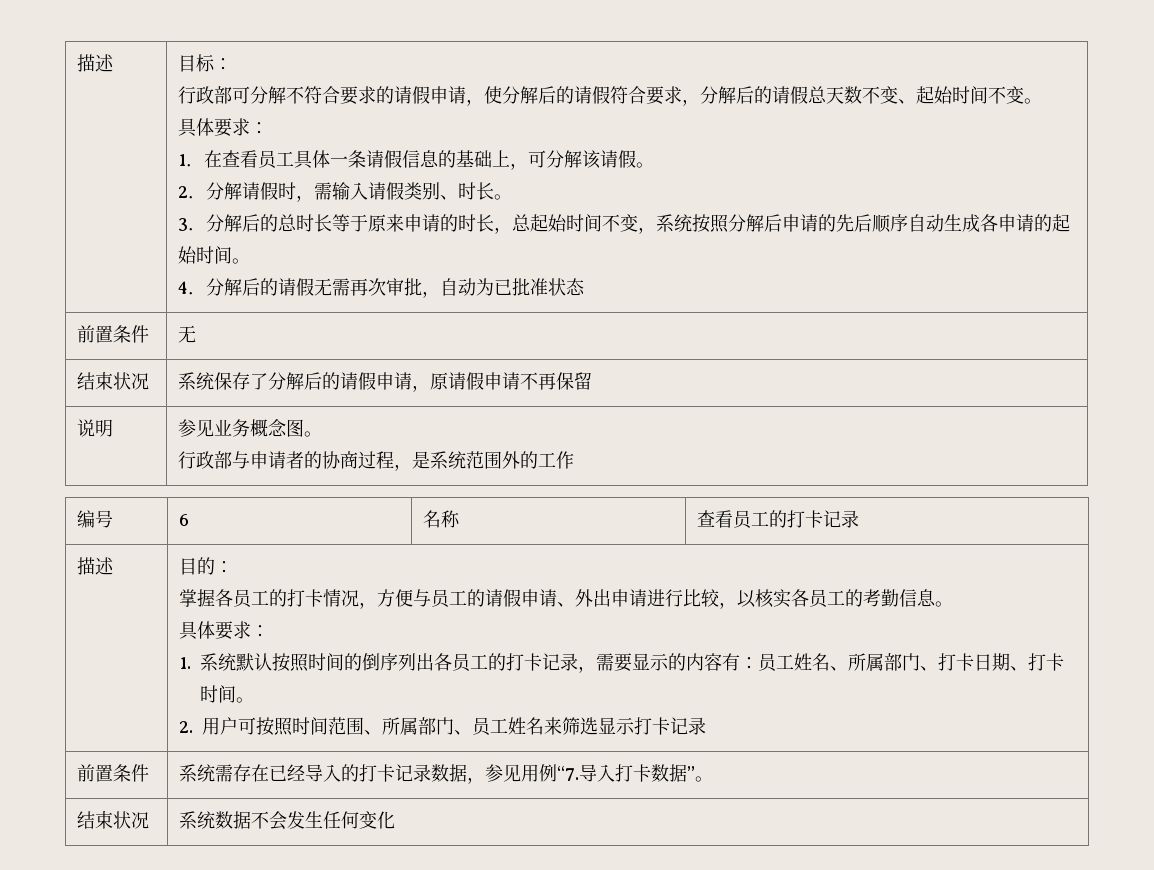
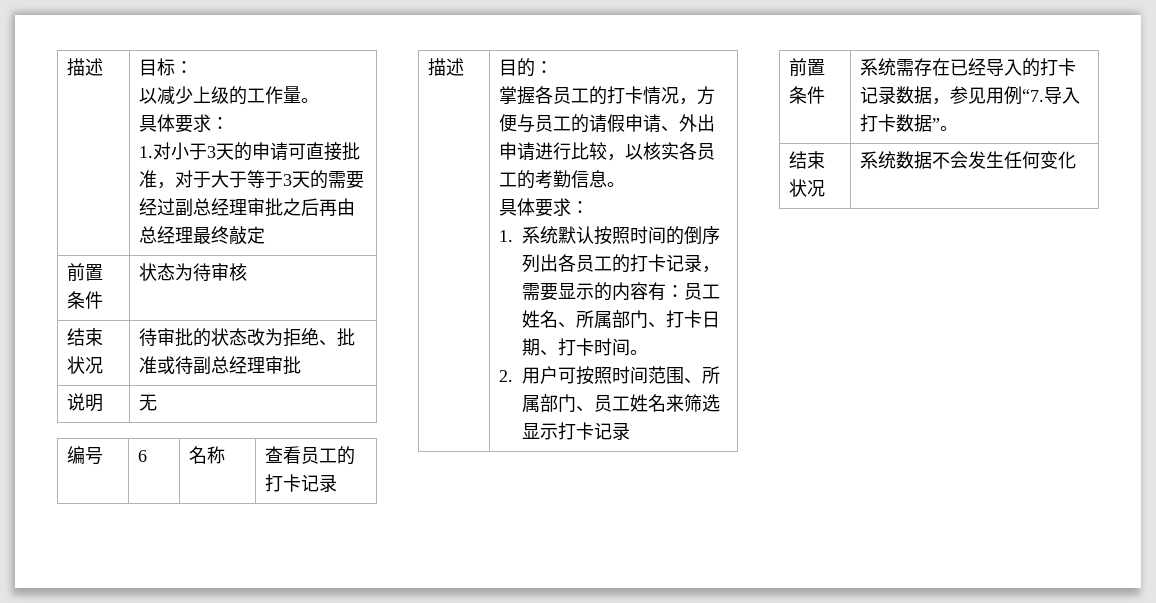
- 行政部可分解不符合要求的请假申请，使分解后的请假符合要求，分解后的请假总天数不变、起始时间不变。
+ 以减少上级的工作量。
  具体要求：
- 1．在查看员工具体一条请假信息的基础上，可分解该请假。
- 2．分解请假时，需输入请假类别、时长。
- 3．分解后的总时长等于原来申请的时长，总起始时间不变，系统按照分解后申请的先后顺序自动生成各申请的起始时间。
- 4．分解后的请假无需再次审批，自动为已批准状态
- 前置条件 | 无
- 结束状况 | 系统保存了分解后的请假申请，原请假申请不再保留
- 说明 | 参见业务概念图。
- 行政部与申请者的协商过程，是系统范围外的工作
+ 1.对小于3天的申请可直接批准，对于大于等于3天的需要经过副总经理审批之后再由总经理最终敲定
+ 前置条件 | 状态为待审核
+ 结束状况 | 待审批的状态改为拒绝、批准或待副总经理审批
+ 说明 | 无

